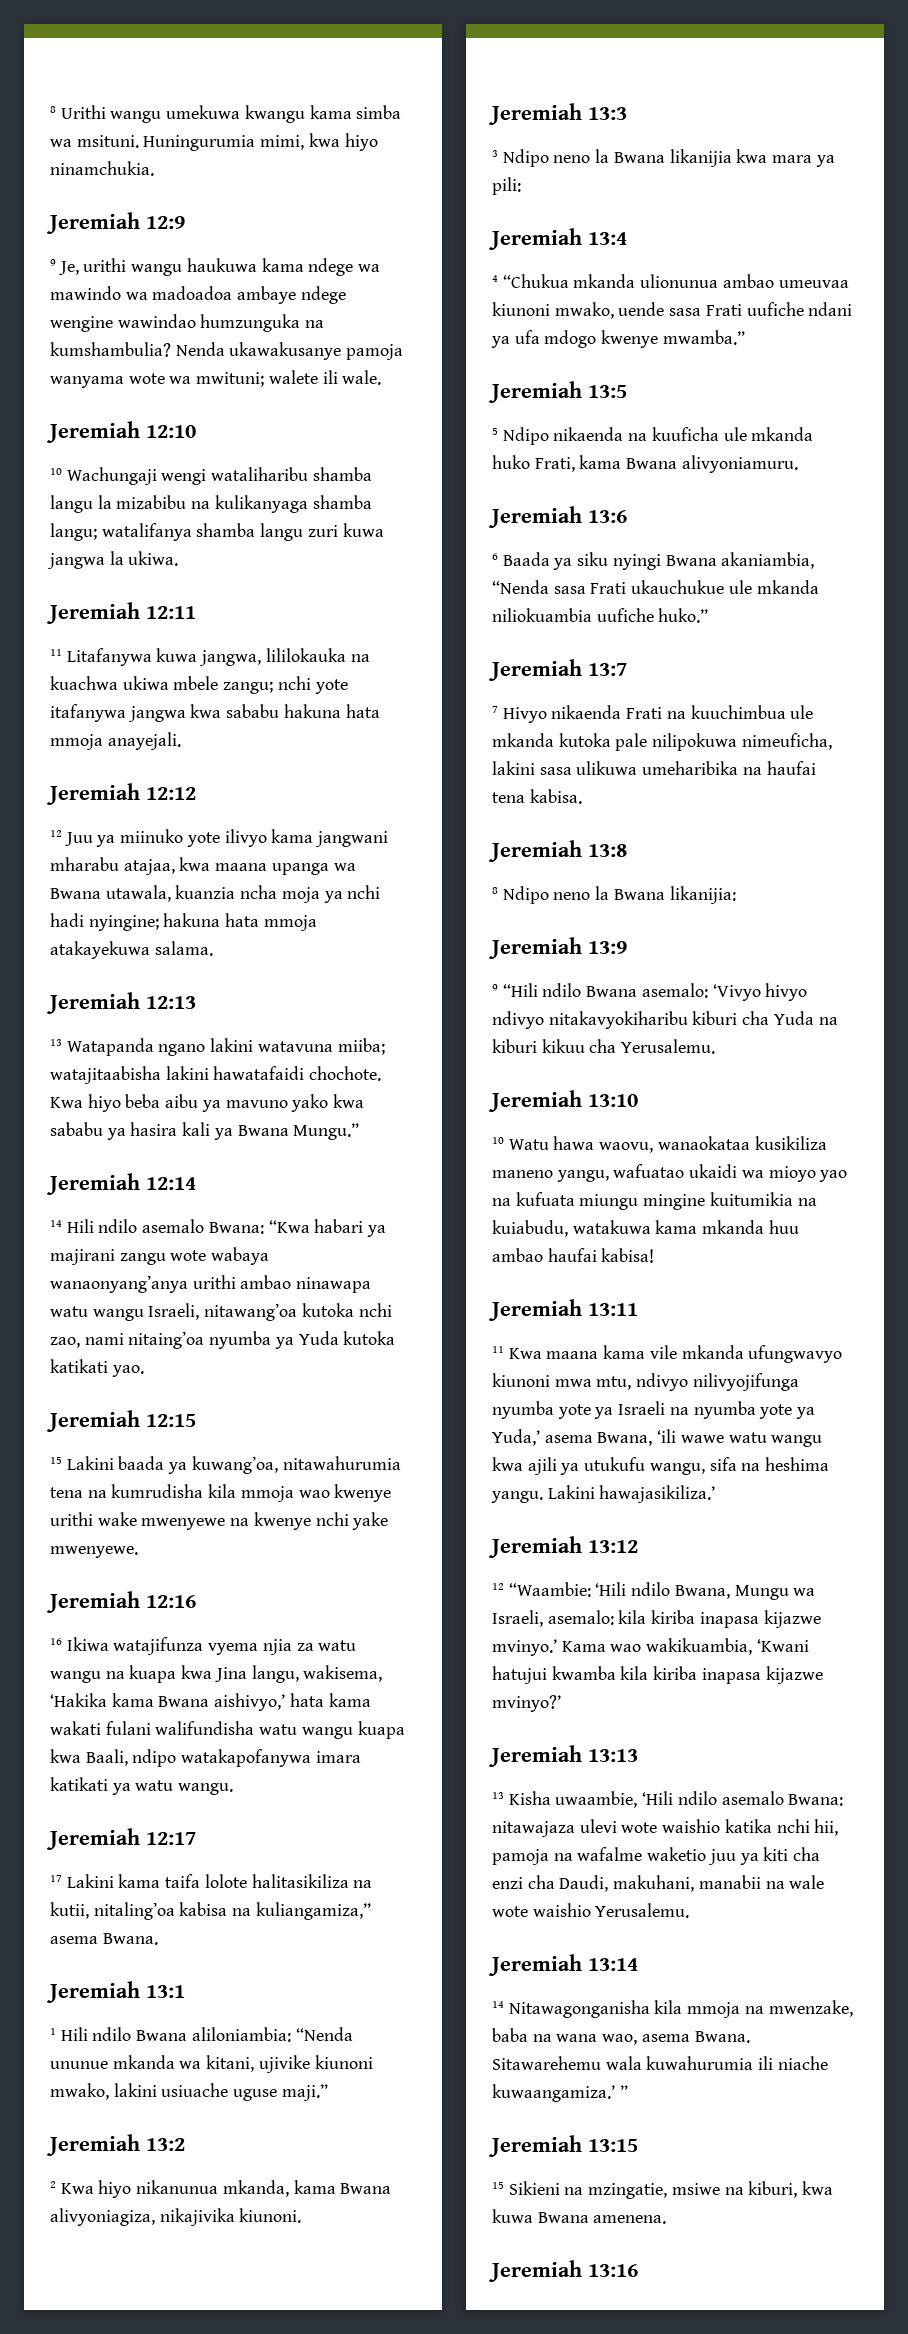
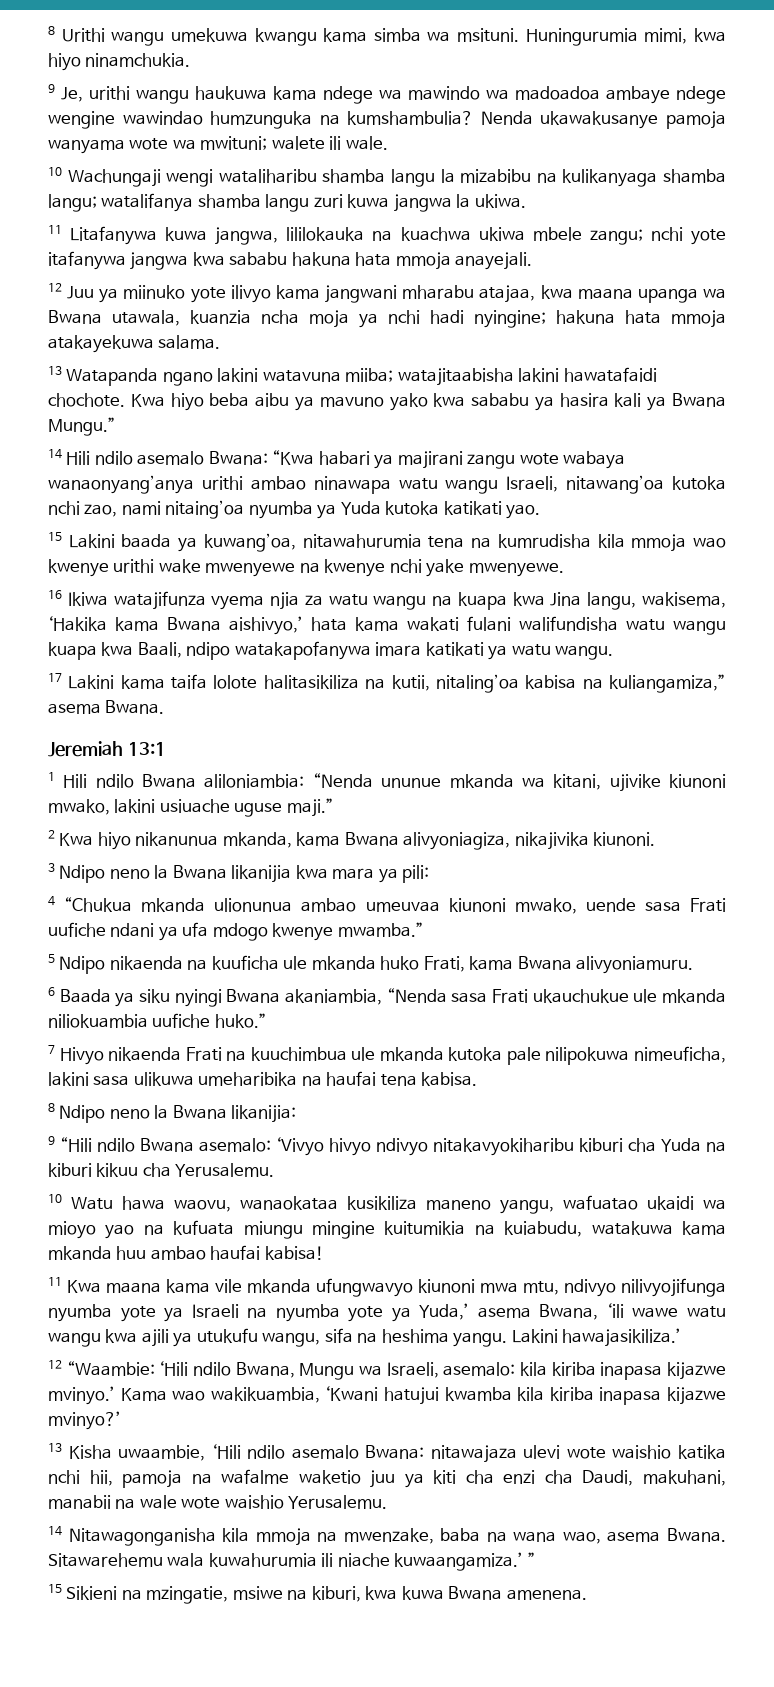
- Jeremiah 12:9
- Jeremiah 12:10
- Jeremiah 12:11
- Jeremiah 12:12
- Jeremiah 12:13
- Jeremiah 12:14
- Jeremiah 12:15
- Jeremiah 12:16
- Jeremiah 12:17
- Jeremiah 13:2
- Jeremiah 13:3
- Jeremiah 13:4
- Jeremiah 13:5
- Jeremiah 13:6
- Jeremiah 13:7
- Jeremiah 13:8
- Jeremiah 13:9
- Jeremiah 13:10
- Jeremiah 13:11
- Jeremiah 13:12
- Jeremiah 13:13
- Jeremiah 13:14
- Jeremiah 13:15
- Jeremiah 13:16

